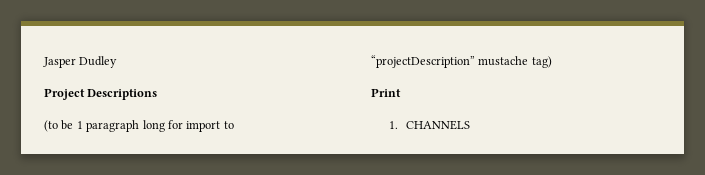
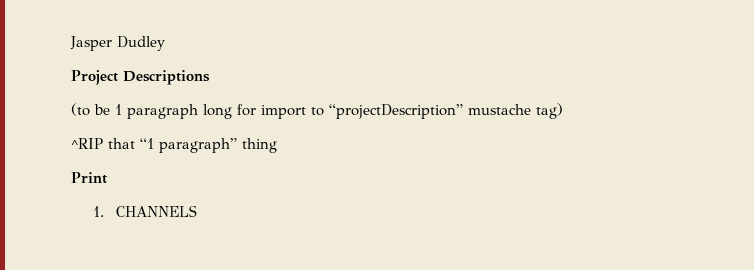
+ ^RIP that “1 paragraph” thing

